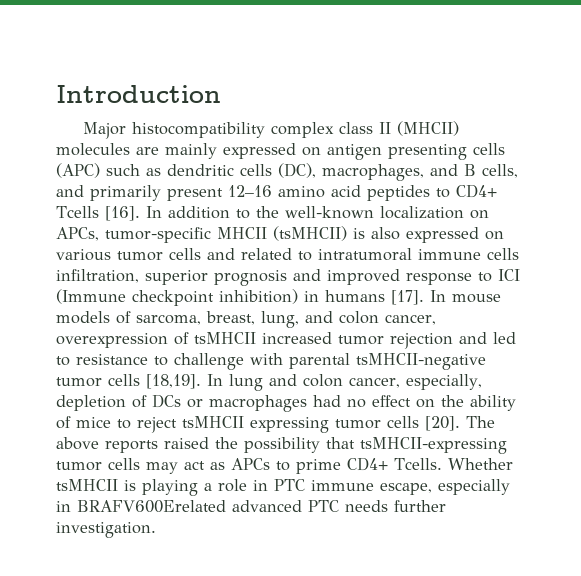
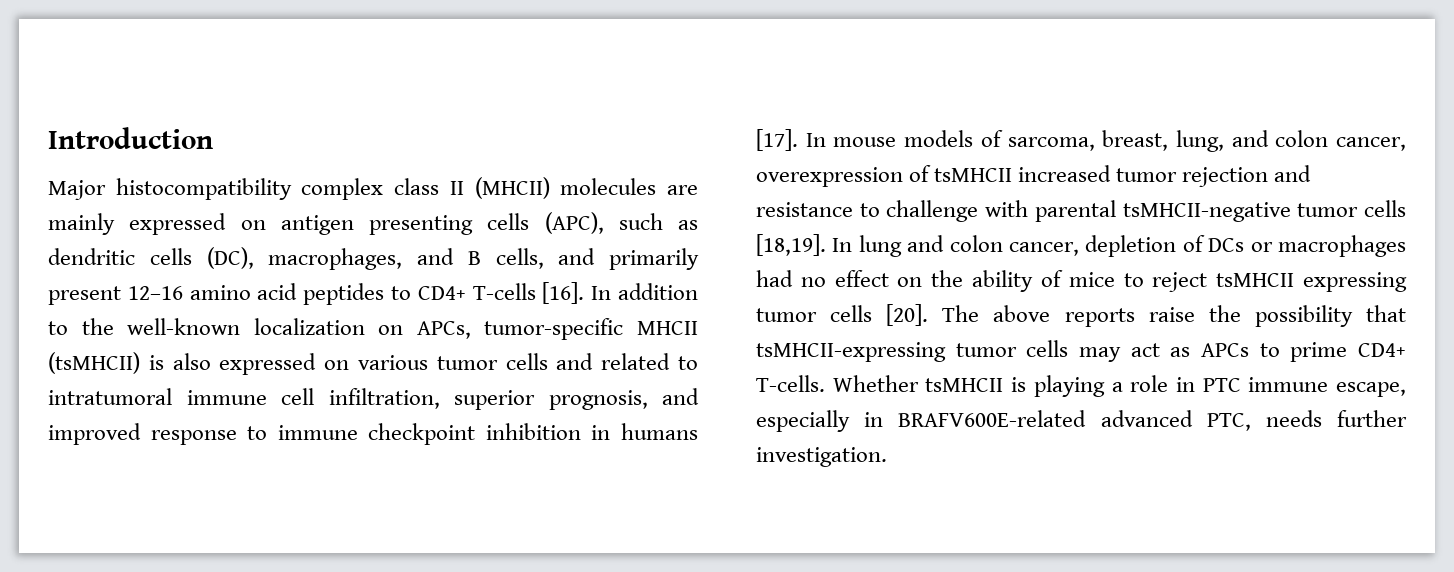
- Major histocompatibility complex class II (MHCII) molecules are mainly expressed on antigen presenting cells (APC) such as dendritic cells (DC), macrophages, and B cells, and primarily present 12–16 amino acid peptides to CD4+ Tcells [16].
+ Major histocompatibility complex class II (MHCII) molecules are mainly expressed on antigen presenting cells (APC), such as dendritic cells (DC), macrophages, and B cells, and primarily present 12–16 amino acid peptides to CD4+ T-cells [16].
- In addition to the well-known localization on APCs, tumor-specific MHCII (tsMHCII) is also expressed on various tumor cells and related to intratumoral immune cells infiltration, superior prognosis and improved response to ICI (Immune checkpoint inhibition) in humans [17].
+ In addition to the well-known localization on APCs, tumor-specific MHCII (tsMHCII) is also expressed on various tumor cells and related to intratumoral immune cell infiltration, superior prognosis, and improved response to immune checkpoint inhibition in humans [17].
- In mouse models of sarcoma, breast, lung, and colon cancer, overexpression of tsMHCII increased tumor rejection and led to resistance to challenge with parental tsMHCII-negative tumor cells [18,19].
+ In mouse models of sarcoma, breast, lung, and colon cancer, overexpression of tsMHCII increased tumor rejection and resistance to challenge with parental tsMHCII-negative tumor cells [18,19].
- In lung and colon cancer, especially, depletion of DCs or macrophages had no effect on the ability of mice to reject tsMHCII expressing tumor cells [20].
+ In lung and colon cancer, depletion of DCs or macrophages had no effect on the ability of mice to reject tsMHCII expressing tumor cells [20].
- The above reports raised the possibility that tsMHCII-expressing tumor cells may act as APCs to prime CD4+ Tcells.
+ The above reports raise the possibility that tsMHCII-expressing tumor cells may act as APCs to prime CD4+ T-cells.
- Whether tsMHCII is playing a role in PTC immune escape, especially in BRAFV600Erelated advanced PTC needs further investigation.
+ Whether tsMHCII is playing a role in PTC immune escape, especially in BRAFV600E-related advanced PTC, needs further investigation.

